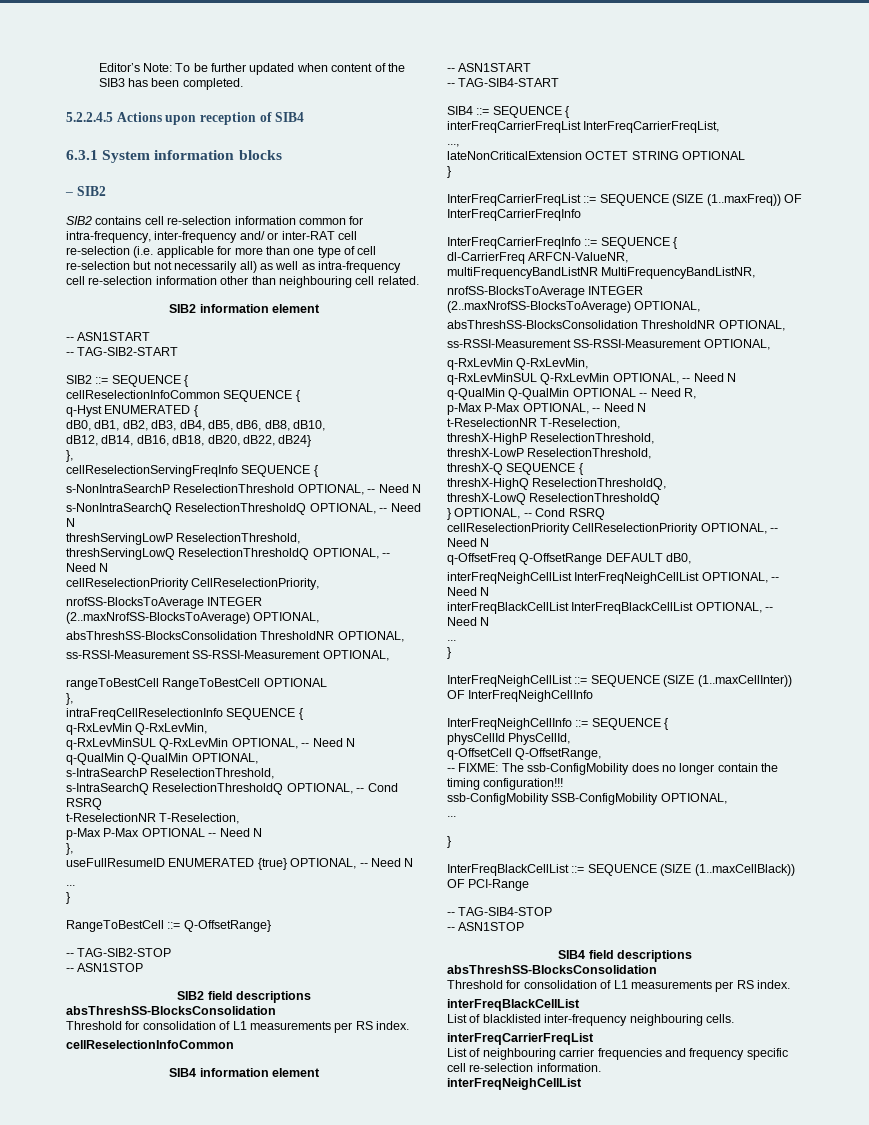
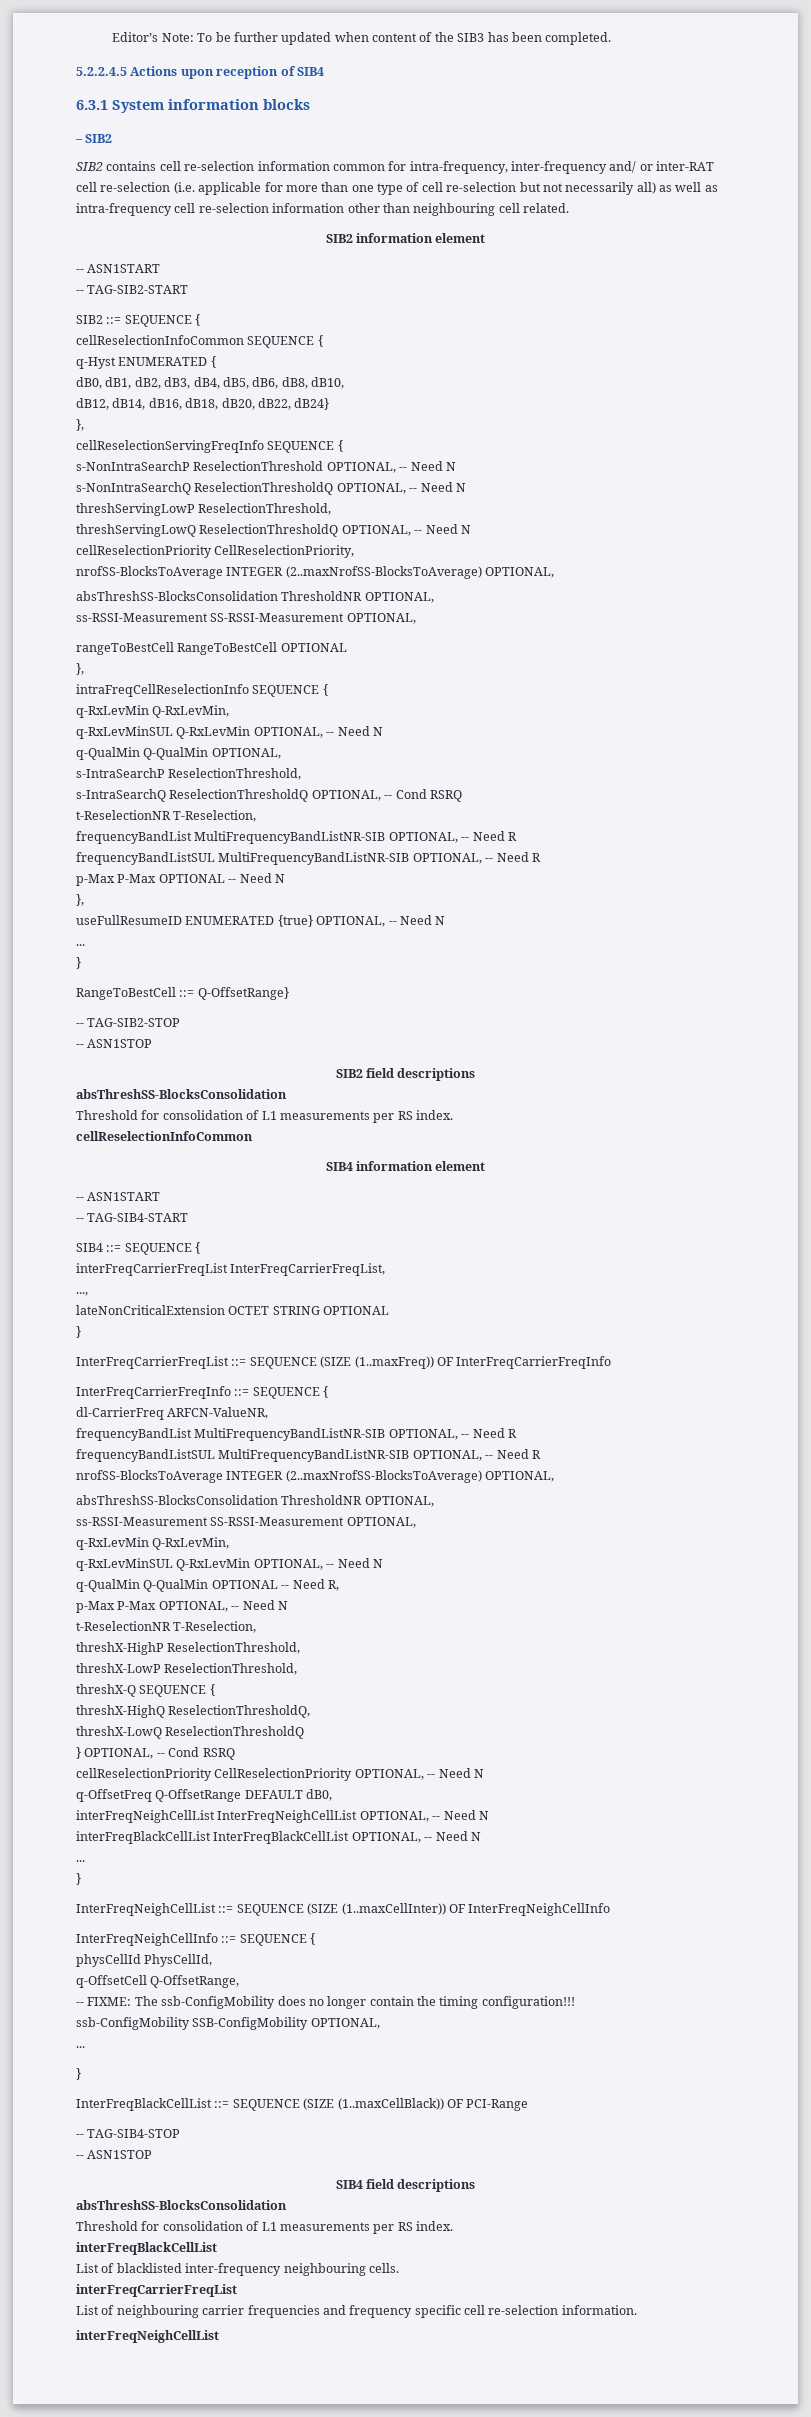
  s-IntraSearchQ ReselectionThresholdQ OPTIONAL, -- Cond RSRQ
  t-ReselectionNR T-Reselection,
+ frequencyBandList MultiFrequencyBandListNR-SIB OPTIONAL, -- Need R
+ frequencyBandListSUL MultiFrequencyBandListNR-SIB OPTIONAL, -- Need R
  dl-CarrierFreq ARFCN-ValueNR,
- multiFrequencyBandListNR MultiFrequencyBandListNR,
+ frequencyBandList MultiFrequencyBandListNR-SIB OPTIONAL, -- Need R
+ frequencyBandListSUL MultiFrequencyBandListNR-SIB OPTIONAL, -- Need R

